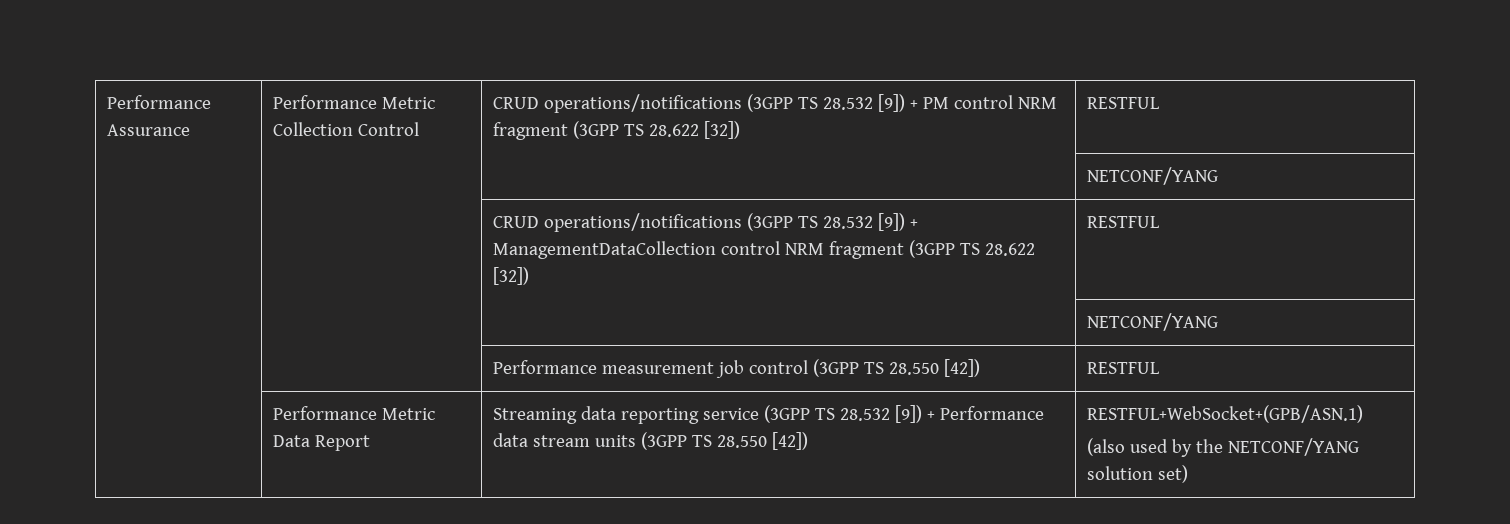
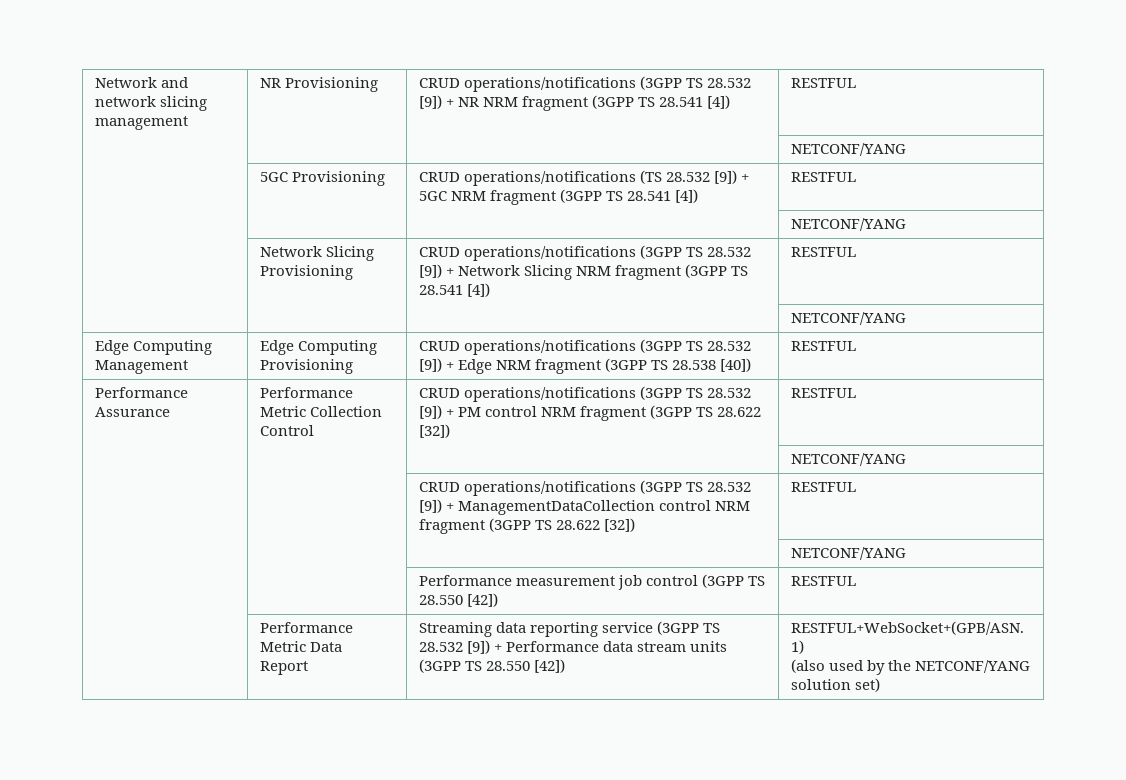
+ Network and network slicing management | NR Provisioning | CRUD operations/notifications (3GPP TS 28.532 [9]) + NR NRM fragment (3GPP TS 28.541 [4]) | RESTFUL
+ | | | NETCONF/YANG
+ | 5GC Provisioning | CRUD operations/notifications (TS 28.532 [9]) + 5GC NRM fragment (3GPP TS 28.541 [4]) | RESTFUL
+ | | | NETCONF/YANG
+ | Network Slicing Provisioning | CRUD operations/notifications (3GPP TS 28.532 [9]) + Network Slicing NRM fragment (3GPP TS 28.541 [4]) | RESTFUL
+ | | | NETCONF/YANG
+ Edge Computing Management | Edge Computing Provisioning | CRUD operations/notifications (3GPP TS 28.532 [9]) + Edge NRM fragment (3GPP TS 28.538 [40]) | RESTFUL

